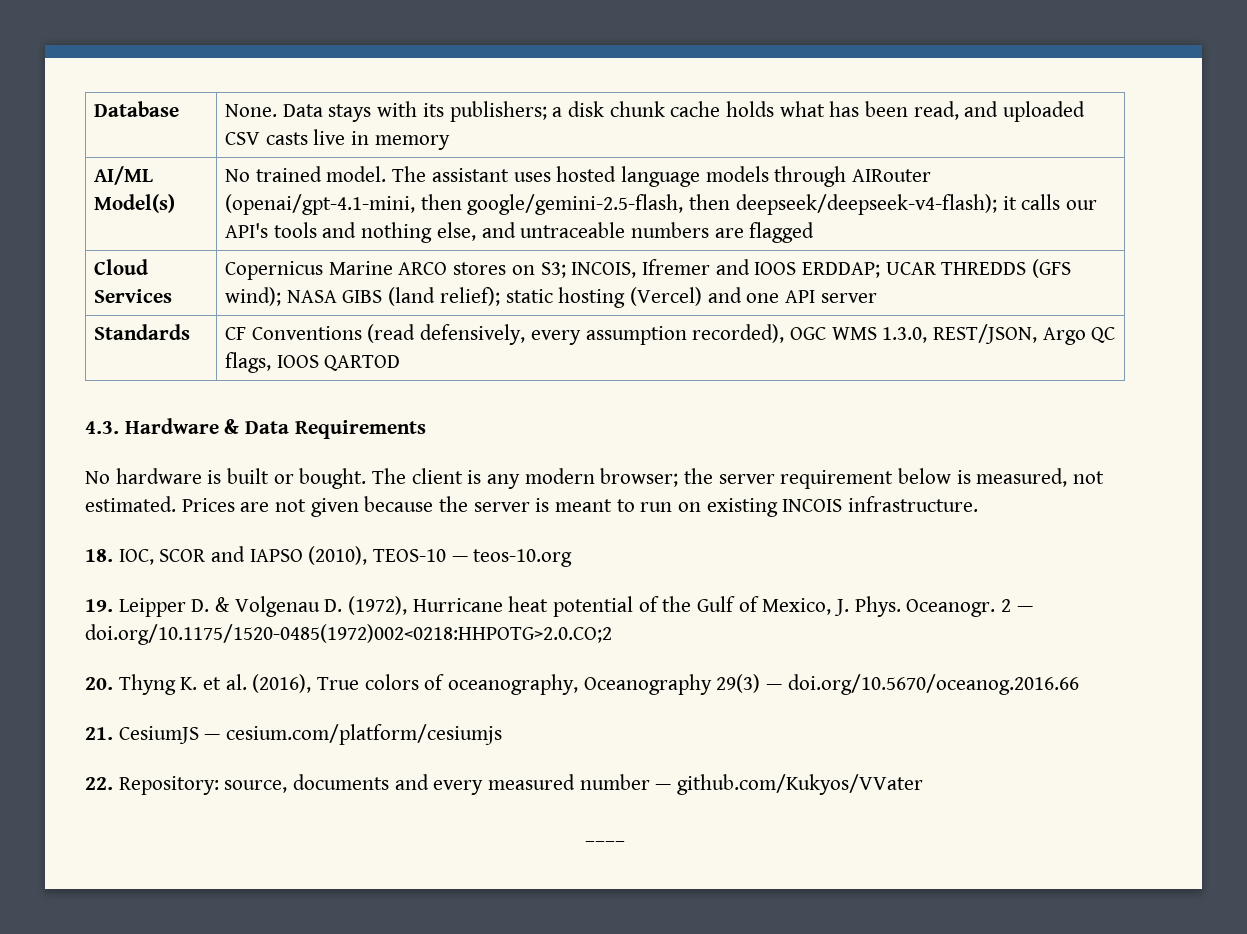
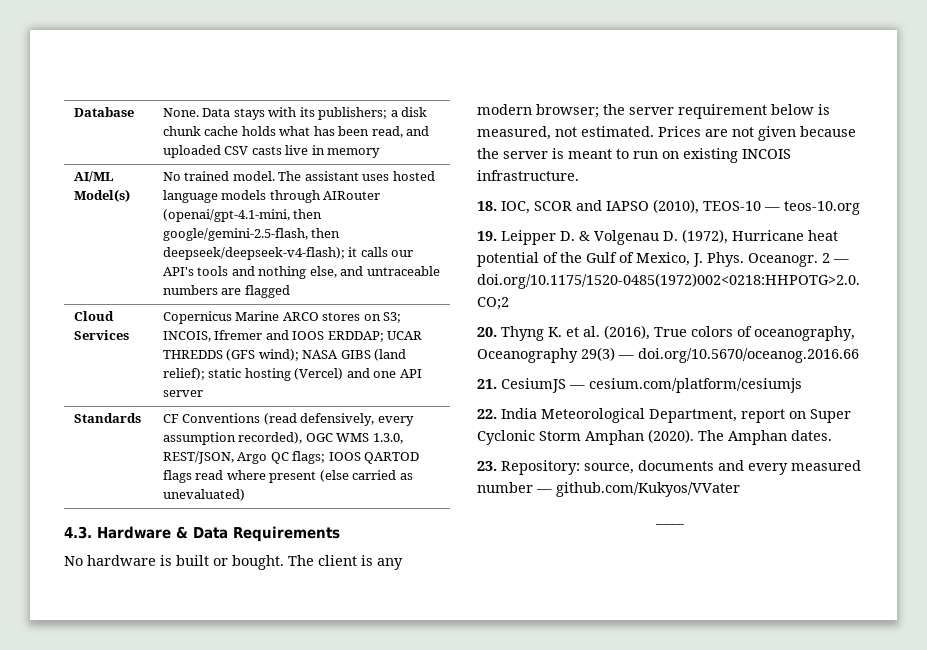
- Standards | CF Conventions (read defensively, every assumption recorded), OGC WMS 1.3.0, REST/JSON, Argo QC flags, IOOS QARTOD
+ Standards | CF Conventions (read defensively, every assumption recorded), OGC WMS 1.3.0, REST/JSON, Argo QC flags; IOOS QARTOD flags read where present (else carried as unevaluated)
- 22. Repository: source, documents and every measured number — github.com/Kukyos/VVater
+ 22. India Meteorological Department, report on Super Cyclonic Storm Amphan (2020). The Amphan dates.
+ 23. Repository: source, documents and every measured number — github.com/Kukyos/VVater

